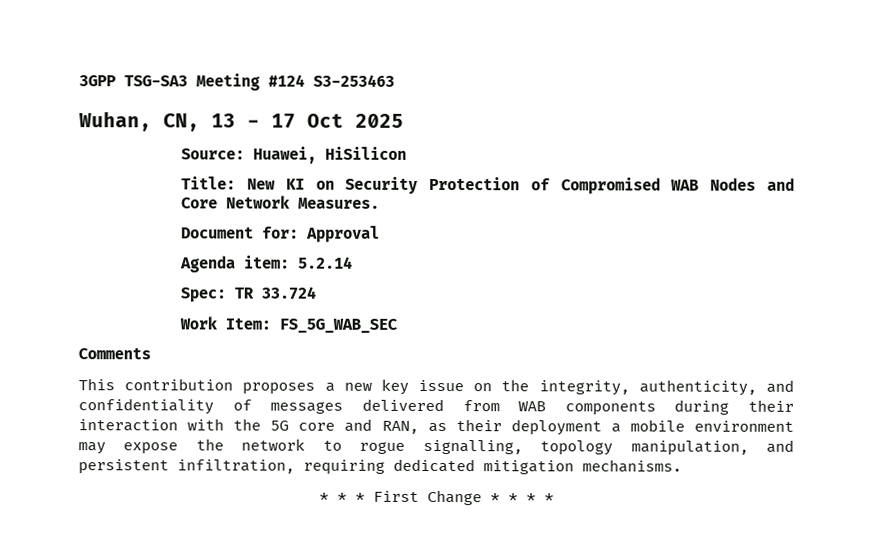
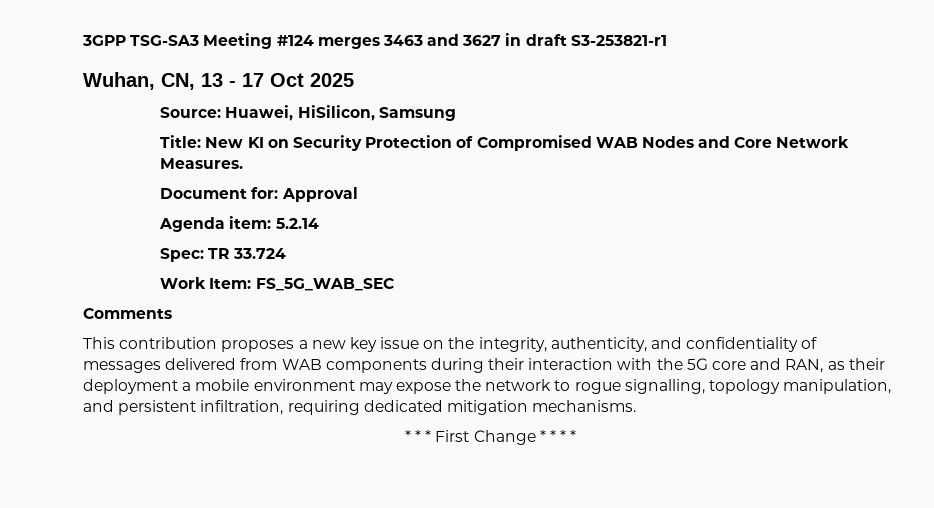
- 3GPP TSG-SA3 Meeting #124 S3-253463
+ 3GPP TSG-SA3 Meeting #124 merges 3463 and 3627 in draft S3-253821-r1
- Source: Huawei, HiSilicon
+ Source: Huawei, HiSilicon, Samsung

